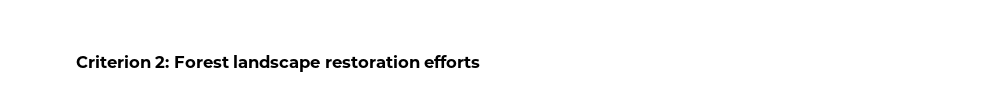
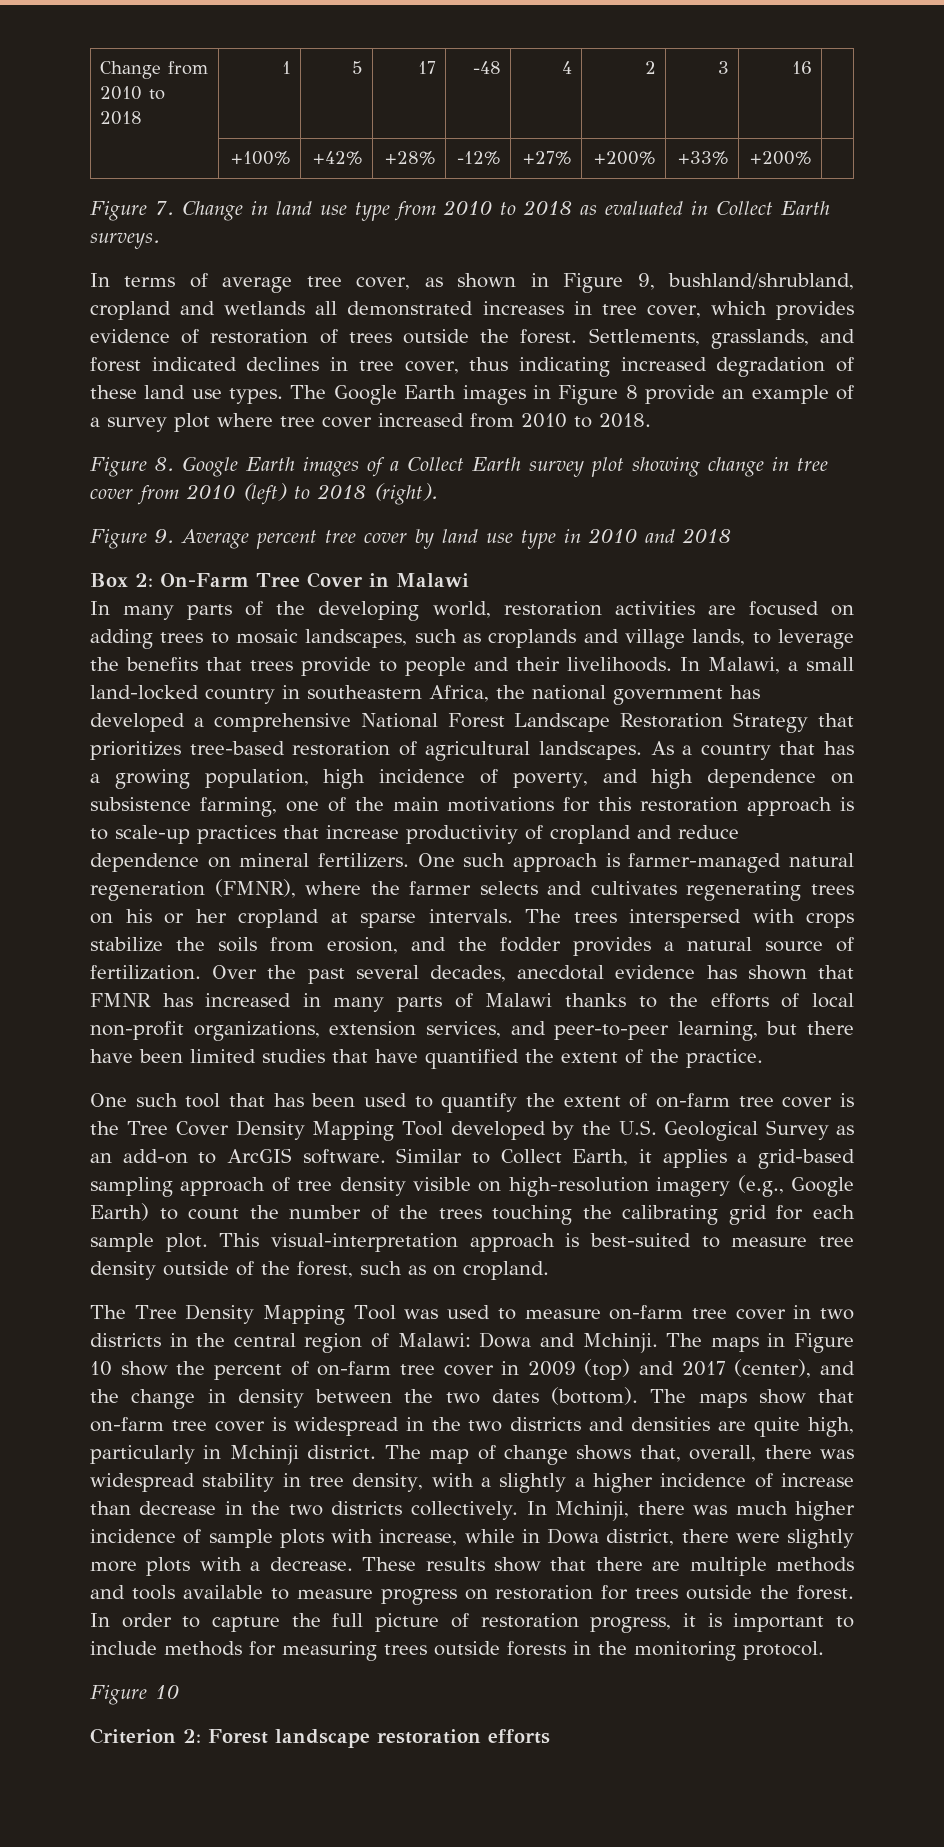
+ Change from 2010 to 2018 | 1 | 5 | 17 | -48 | 4 | 2 | 3 | 16 |
+ | +100% | +42% | +28% | -12% | +27% | +200% | +33% | +200% |
+ Figure 7. Change in land use type from 2010 to 2018 as evaluated in Collect Earth surveys.
+ In terms of average tree cover, as shown in Figure 9, bushland/shrubland, cropland and wetlands all demonstrated increases in tree cover, which provides evidence of restoration of trees outside the forest. Settlements, grasslands, and forest indicated declines in tree cover, thus indicating increased degradation of these land use types. The Google Earth images in Figure 8 provide an example of a survey plot where tree cover increased from 2010 to 2018.
+ Figure 8. Google Earth images of a Collect Earth survey plot showing change in tree cover from 2010 (left) to 2018 (right).
+ Figure 9. Average percent tree cover by land use type in 2010 and 2018
+ Box 2: On-Farm Tree Cover in Malawi
+ In many parts of the developing world, restoration activities are focused on adding trees to mosaic landscapes, such as croplands and village lands, to leverage the benefits that trees provide to people and their livelihoods. In Malawi, a small land-locked country in southeastern Africa, the national government has developed a comprehensive National Forest Landscape Restoration Strategy that prioritizes tree-based restoration of agricultural landscapes. As a country that has a growing population, high incidence of poverty, and high dependence on subsistence farming, one of the main motivations for this restoration approach is to scale-up practices that increase productivity of cropland and reduce dependence on mineral fertilizers. One such approach is farmer-managed natural regeneration (FMNR), where the farmer selects and cultivates regenerating trees on his or her cropland at sparse intervals. The trees interspersed with crops stabilize the soils from erosion, and the fodder provides a natural source of fertilization. Over the past several decades, anecdotal evidence has shown that FMNR has increased in many parts of Malawi thanks to the efforts of local non-profit organizations, extension services, and peer-to-peer learning, but there have been limited studies that have quantified the extent of the practice.
+ One such tool that has been used to quantify the extent of on-farm tree cover is the Tree Cover Density Mapping Tool developed by the U.S. Geological Survey as an add-on to ArcGIS software. Similar to Collect Earth, it applies a grid-based sampling approach of tree density visible on high-resolution imagery (e.g., Google Earth) to count the number of the trees touching the calibrating grid for each sample plot. This visual-interpretation approach is best-suited to measure tree density outside of the forest, such as on cropland.
+ The Tree Density Mapping Tool was used to measure on-farm tree cover in two districts in the central region of Malawi: Dowa and Mchinji. The maps in Figure 10 show the percent of on-farm tree cover in 2009 (top) and 2017 (center), and the change in density between the two dates (bottom). The maps show that on-farm tree cover is widespread in the two districts and densities are quite high, particularly in Mchinji district. The map of change shows that, overall, there was widespread stability in tree density, with a slightly a higher incidence of increase than decrease in the two districts collectively. In Mchinji, there was much higher incidence of sample plots with increase, while in Dowa district, there were slightly more plots with a decrease. These results show that there are multiple methods and tools available to measure progress on restoration for trees outside the forest. In order to capture the full picture of restoration progress, it is important to include methods for measuring trees outside forests in the monitoring protocol.
+ Figure 10

